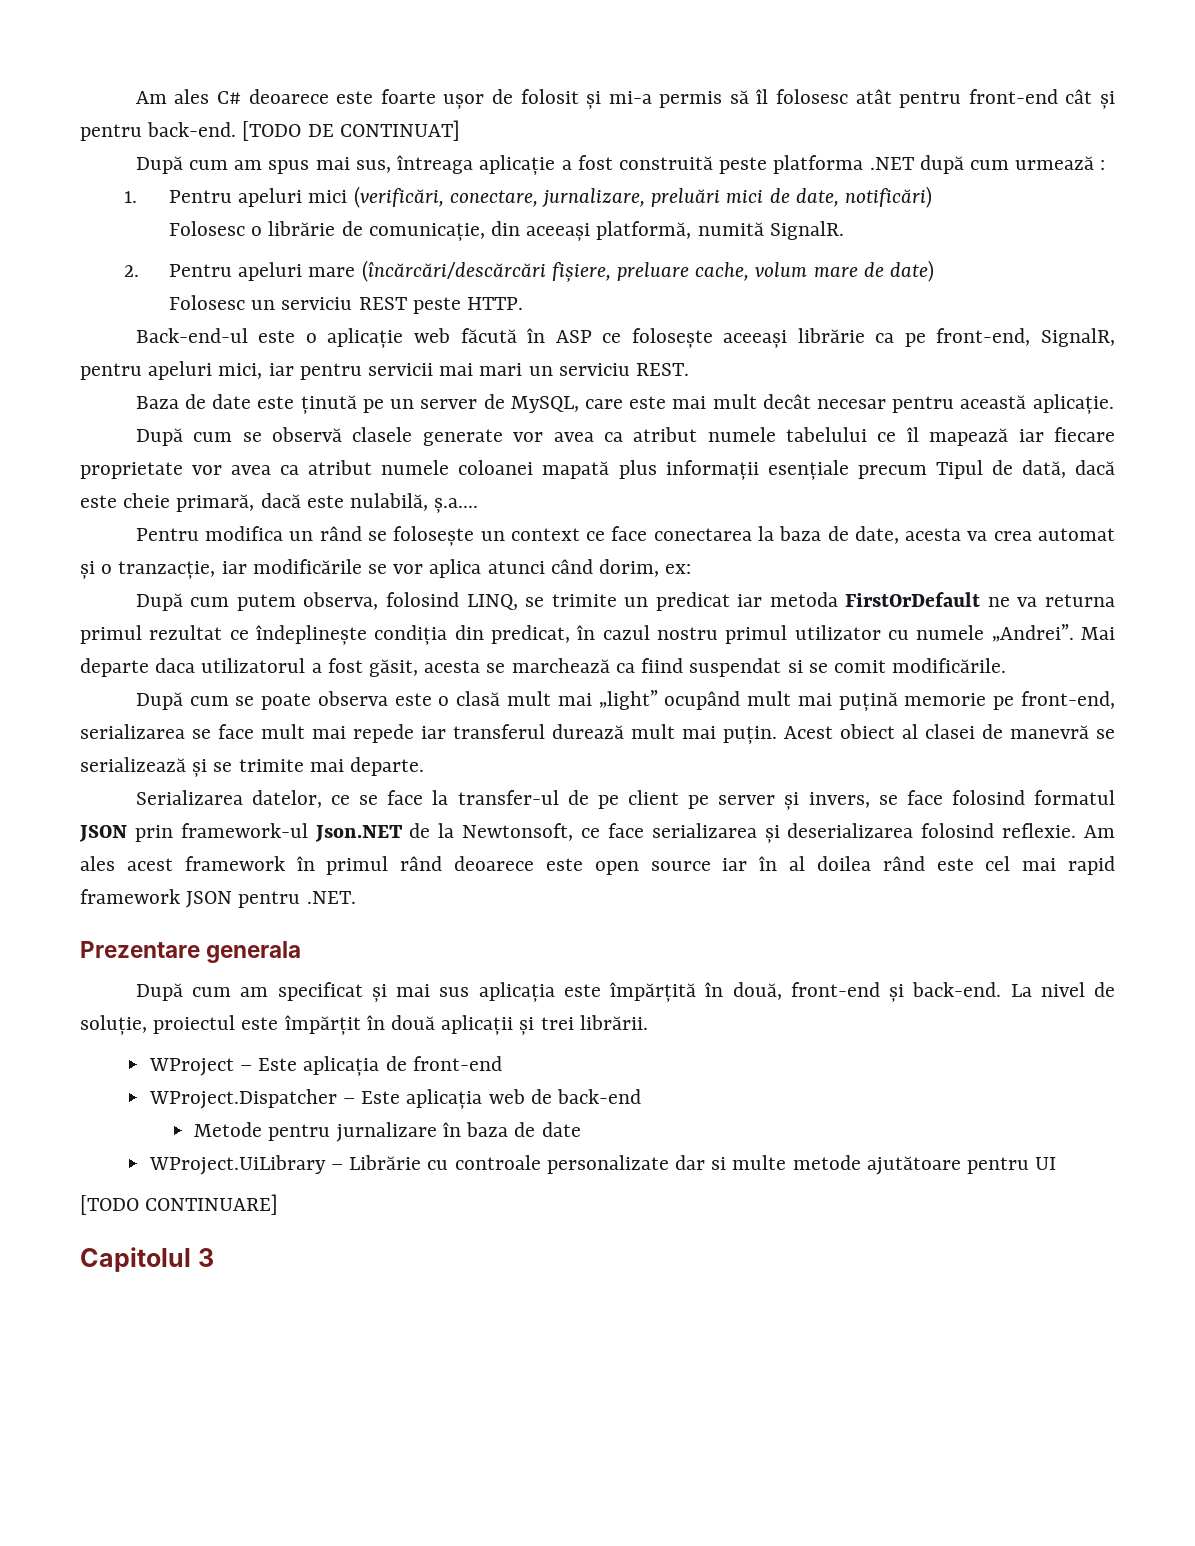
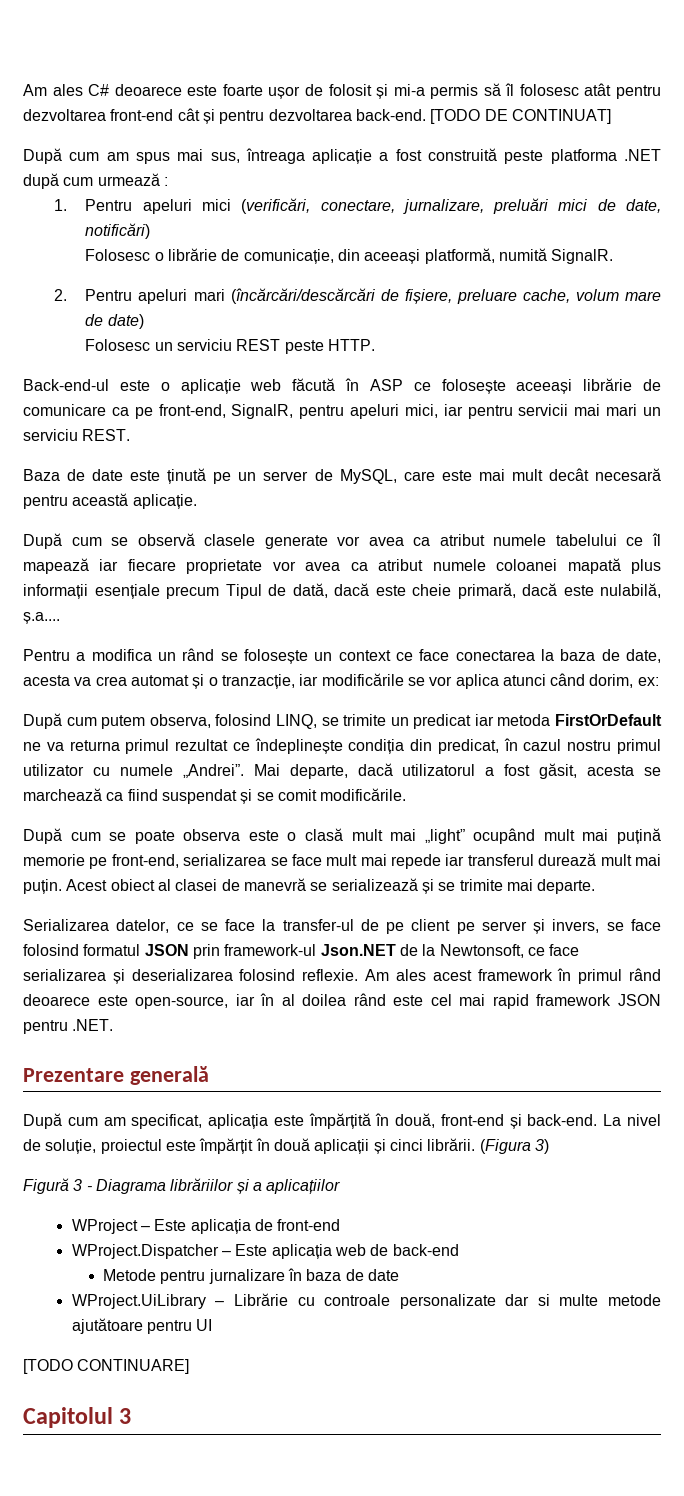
- Am ales C# deoarece este foarte ușor de folosit și mi-a permis să îl folosesc atât pentru front-end cât și pentru back-end.
+ Am ales C# deoarece este foarte ușor de folosit și mi-a permis să îl folosesc atât pentru dezvoltarea front-end cât și pentru dezvoltarea back-end.
- 2. Pentru apeluri mare (încărcări/descărcări fișiere, preluare cache, volum mare de date)
+ 2. Pentru apeluri mari (încărcări/descărcări de fișiere, preluare cache, volum mare de date)
- Back-end-ul este o aplicație web făcută în ASP ce folosește aceeași librărie ca pe front-end, SignalR, pentru apeluri mici, iar pentru servicii mai mari un serviciu REST.
+ Back-end-ul este o aplicație web făcută în ASP ce folosește aceeași librărie de comunicare ca pe front-end, SignalR, pentru apeluri mici, iar pentru servicii mai mari un serviciu REST.
- Baza de date este ținută pe un server de MySQL, care este mai mult decât necesar pentru această aplicație.
+ Baza de date este ținută pe un server de MySQL, care este mai mult decât necesară pentru această aplicație.
- Pentru modifica un rând se folosește un context ce face conectarea la baza de date, acesta va crea automat și o tranzacție, iar modificările se vor aplica atunci când dorim, ex:
+ Pentru a modifica un rând se folosește un context ce face conectarea la baza de date, acesta va crea automat și o tranzacție, iar modificările se vor aplica atunci când dorim, ex:
- Mai departe daca utilizatorul a fost găsit, acesta se marchează ca fiind suspendat si se comit modificările.
+ Mai departe, dacă utilizatorul a fost găsit, acesta se marchează ca fiind suspendat și se comit modificările.
- Am ales acest framework în primul rând deoarece este open source iar în al doilea rând este cel mai rapid framework JSON pentru .NET.
+ Am ales acest framework în primul rând deoarece este open-source, iar în al doilea rând este cel mai rapid framework JSON pentru .NET.
- Prezentare generala
- După cum am specificat și mai sus aplicația este împărțită în două, front-end și back-end.
+ Prezentare generală
+ După cum am specificat, aplicația este împărțită în două, front-end și back-end.
- La nivel de soluție, proiectul este împărțit în două aplicații și trei librării.
+ La nivel de soluție, proiectul este împărțit în două aplicații și cinci librării. (Figura 3)
+ Figură 3 - Diagrama librăriilor și a aplicațiilor

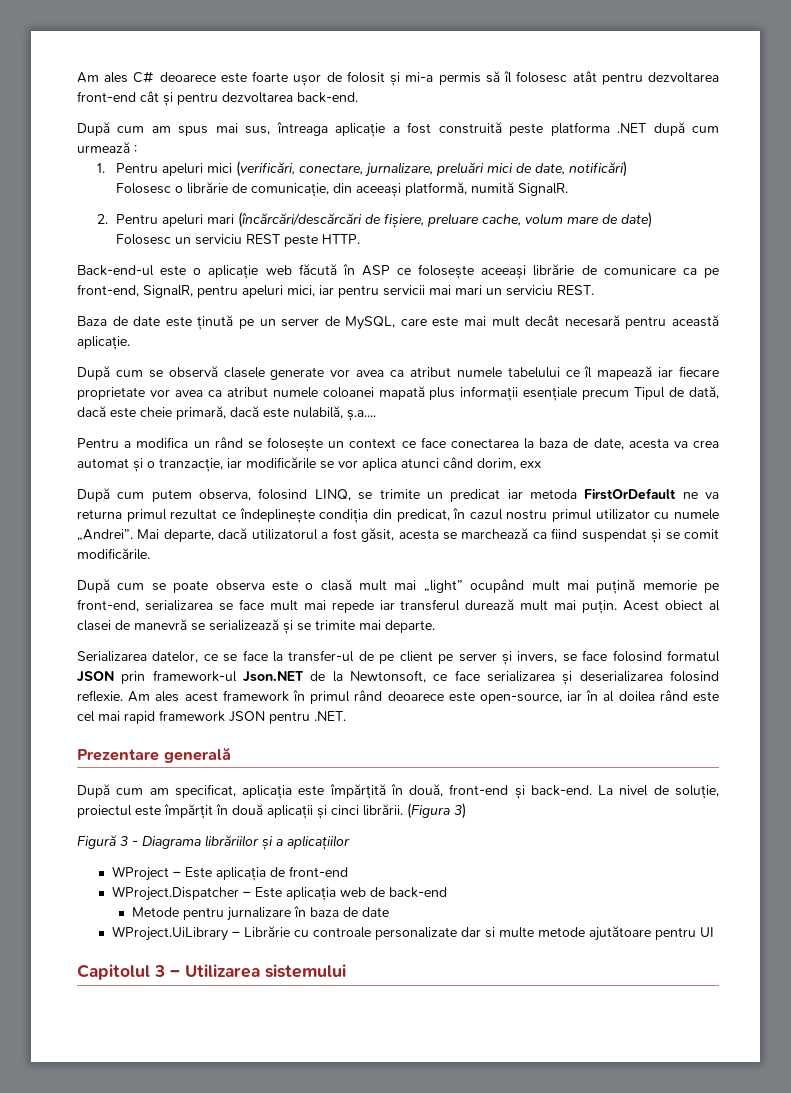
- [TODO DE CONTINUAT]
- Pentru a modifica un rând se folosește un context ce face conectarea la baza de date, acesta va crea automat și o tranzacție, iar modificările se vor aplica atunci când dorim, ex:
+ Pentru a modifica un rând se folosește un context ce face conectarea la baza de date, acesta va crea automat și o tranzacție, iar modificările se vor aplica atunci când dorim, exx
- [TODO CONTINUARE]
- Capitolul 3
+ Capitolul 3 – Utilizarea sistemului

